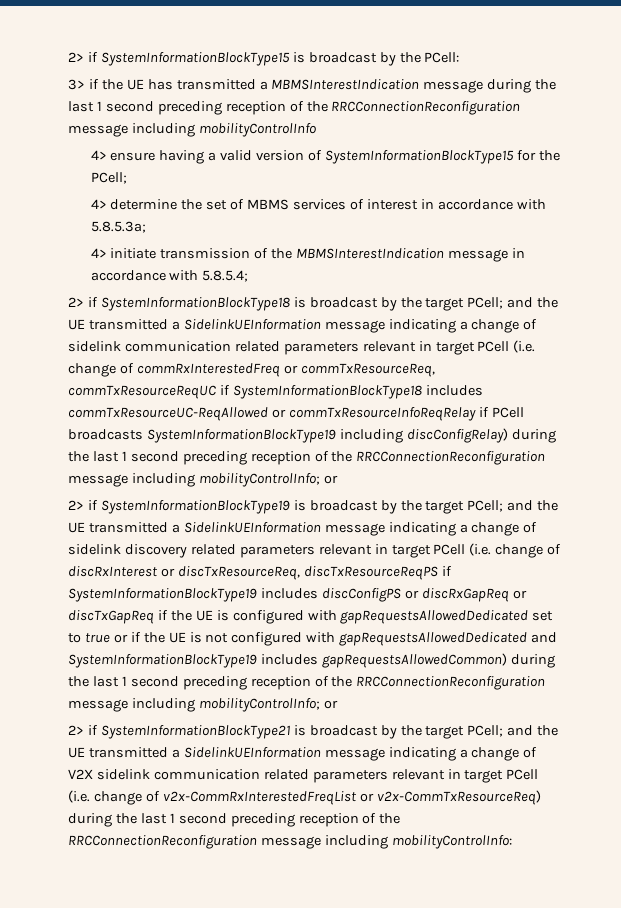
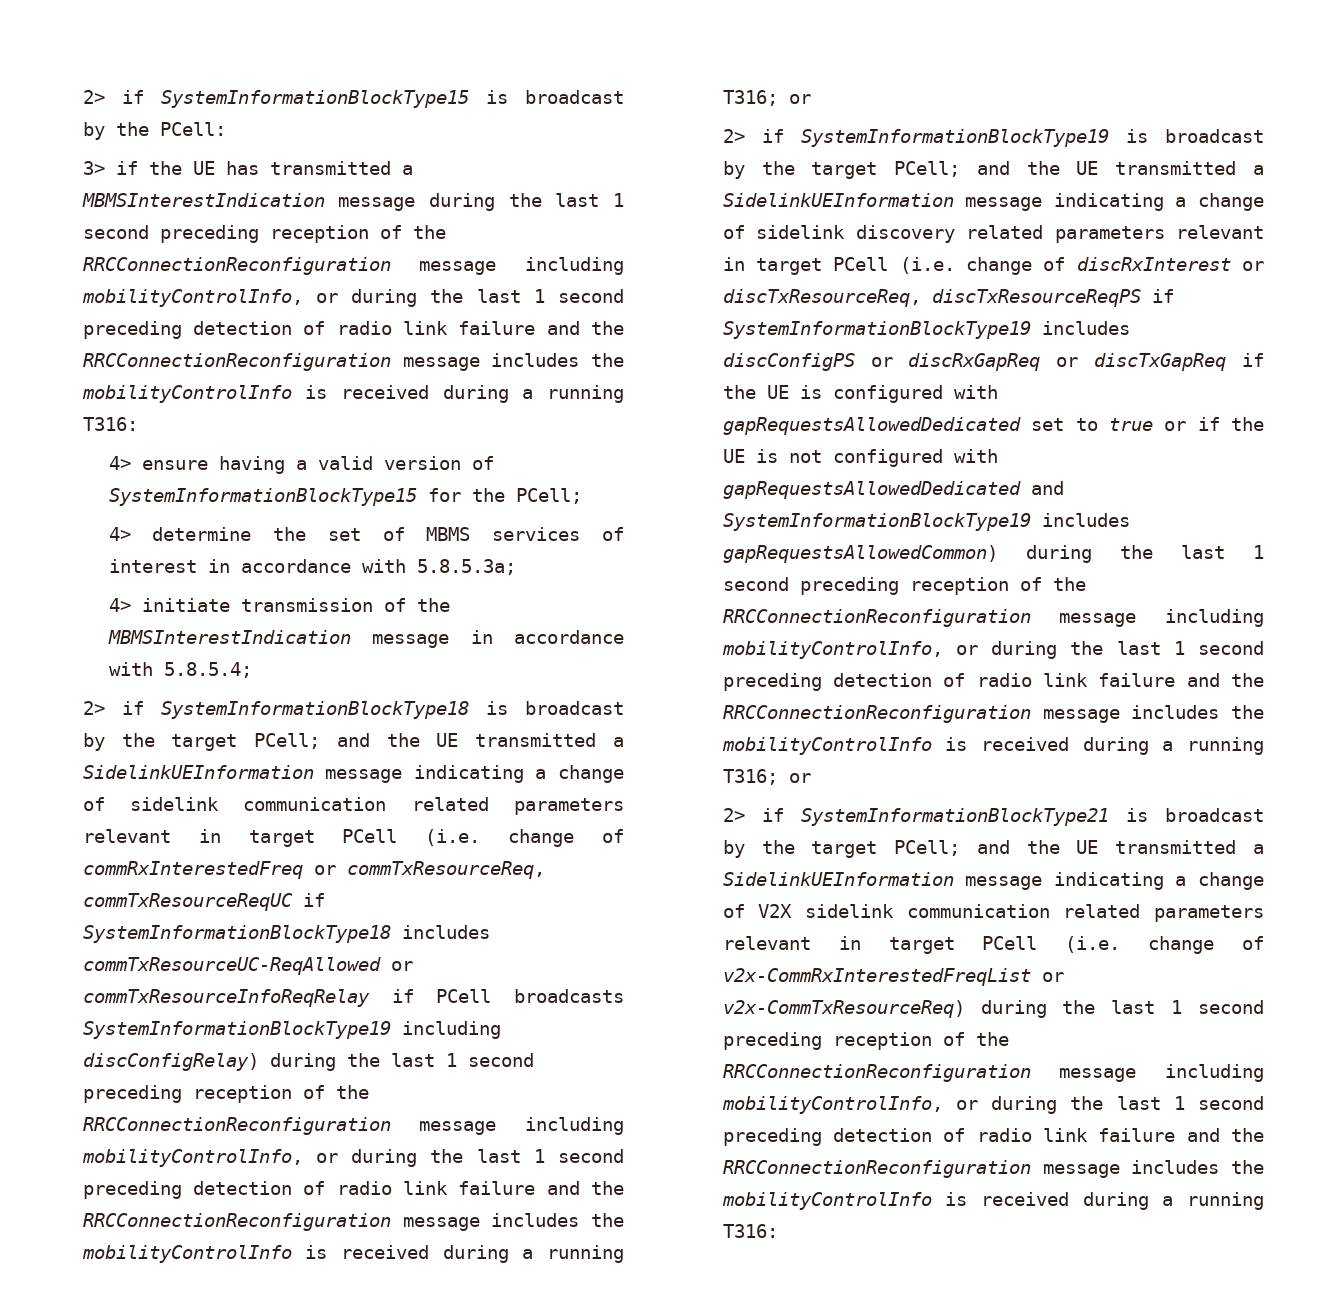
- 3> if the UE has transmitted a MBMSInterestIndication message during the last 1 second preceding reception of the RRCConnectionReconfiguration message including mobilityControlInfo
+ 3> if the UE has transmitted a MBMSInterestIndication message during the last 1 second preceding reception of the RRCConnectionReconfiguration message including mobilityControlInfo, or during the last 1 second preceding detection of radio link failure and the RRCConnectionReconfiguration message includes the mobilityControlInfo is received during a running T316:
- 2> if SystemInformationBlockType18 is broadcast by the target PCell; and the UE transmitted a SidelinkUEInformation message indicating a change of sidelink communication related parameters relevant in target PCell (i.e. change of commRxInterestedFreq or commTxResourceReq, commTxResourceReqUC if SystemInformationBlockType18 includes commTxResourceUC-ReqAllowed or commTxResourceInfoReqRelay if PCell broadcasts SystemInformationBlockType19 including discConfigRelay) during the last 1 second preceding reception of the RRCConnectionReconfiguration message including mobilityControlInfo; or
+ 2> if SystemInformationBlockType18 is broadcast by the target PCell; and the UE transmitted a SidelinkUEInformation message indicating a change of sidelink communication related parameters relevant in target PCell (i.e. change of commRxInterestedFreq or commTxResourceReq, commTxResourceReqUC if SystemInformationBlockType18 includes commTxResourceUC-ReqAllowed or commTxResourceInfoReqRelay if PCell broadcasts SystemInformationBlockType19 including discConfigRelay) during the last 1 second preceding reception of the RRCConnectionReconfiguration message including mobilityControlInfo, or during the last 1 second preceding detection of radio link failure and the RRCConnectionReconfiguration message includes the mobilityControlInfo is received during a running T316; or
- and the UE transmitted a SidelinkUEInformation message indicating a change of sidelink discovery related parameters relevant in target PCell (i.e. change of discRxInterest or discTxResourceReq, discTxResourceReqPS if SystemInformationBlockType19 includes discConfigPS or discRxGapReq or discTxGapReq if the UE is configured with gapRequestsAllowedDedicated set to true or if the UE is not configured with gapRequestsAllowedDedicated and SystemInformationBlockType19 includes gapRequestsAllowedCommon) during the last 1 second preceding reception of the RRCConnectionReconfiguration message including mobilityControlInfo;
+ and the UE transmitted a SidelinkUEInformation message indicating a change of sidelink discovery related parameters relevant in target PCell (i.e. change of discRxInterest or discTxResourceReq, discTxResourceReqPS if SystemInformationBlockType19 includes discConfigPS or discRxGapReq or discTxGapReq if the UE is configured with gapRequestsAllowedDedicated set to true or if the UE is not configured with gapRequestsAllowedDedicated and SystemInformationBlockType19 includes gapRequestsAllowedCommon) during the last 1 second preceding reception of the RRCConnectionReconfiguration message including mobilityControlInfo, or during the last 1 second preceding detection of radio link failure and the RRCConnectionReconfiguration message includes the mobilityControlInfo is received during a running T316;
- 2> if SystemInformationBlockType21 is broadcast by the target PCell; and the UE transmitted a SidelinkUEInformation message indicating a change of V2X sidelink communication related parameters relevant in target PCell (i.e. change of v2x-CommRxInterestedFreqList or v2x-CommTxResourceReq) during the last 1 second preceding reception of the RRCConnectionReconfiguration message including mobilityControlInfo:
+ 2> if SystemInformationBlockType21 is broadcast by the target PCell; and the UE transmitted a SidelinkUEInformation message indicating a change of V2X sidelink communication related parameters relevant in target PCell (i.e. change of v2x-CommRxInterestedFreqList or v2x-CommTxResourceReq) during the last 1 second preceding reception of the RRCConnectionReconfiguration message including mobilityControlInfo, or during the last 1 second preceding detection of radio link failure and the RRCConnectionReconfiguration message includes the mobilityControlInfo is received during a running T316:

